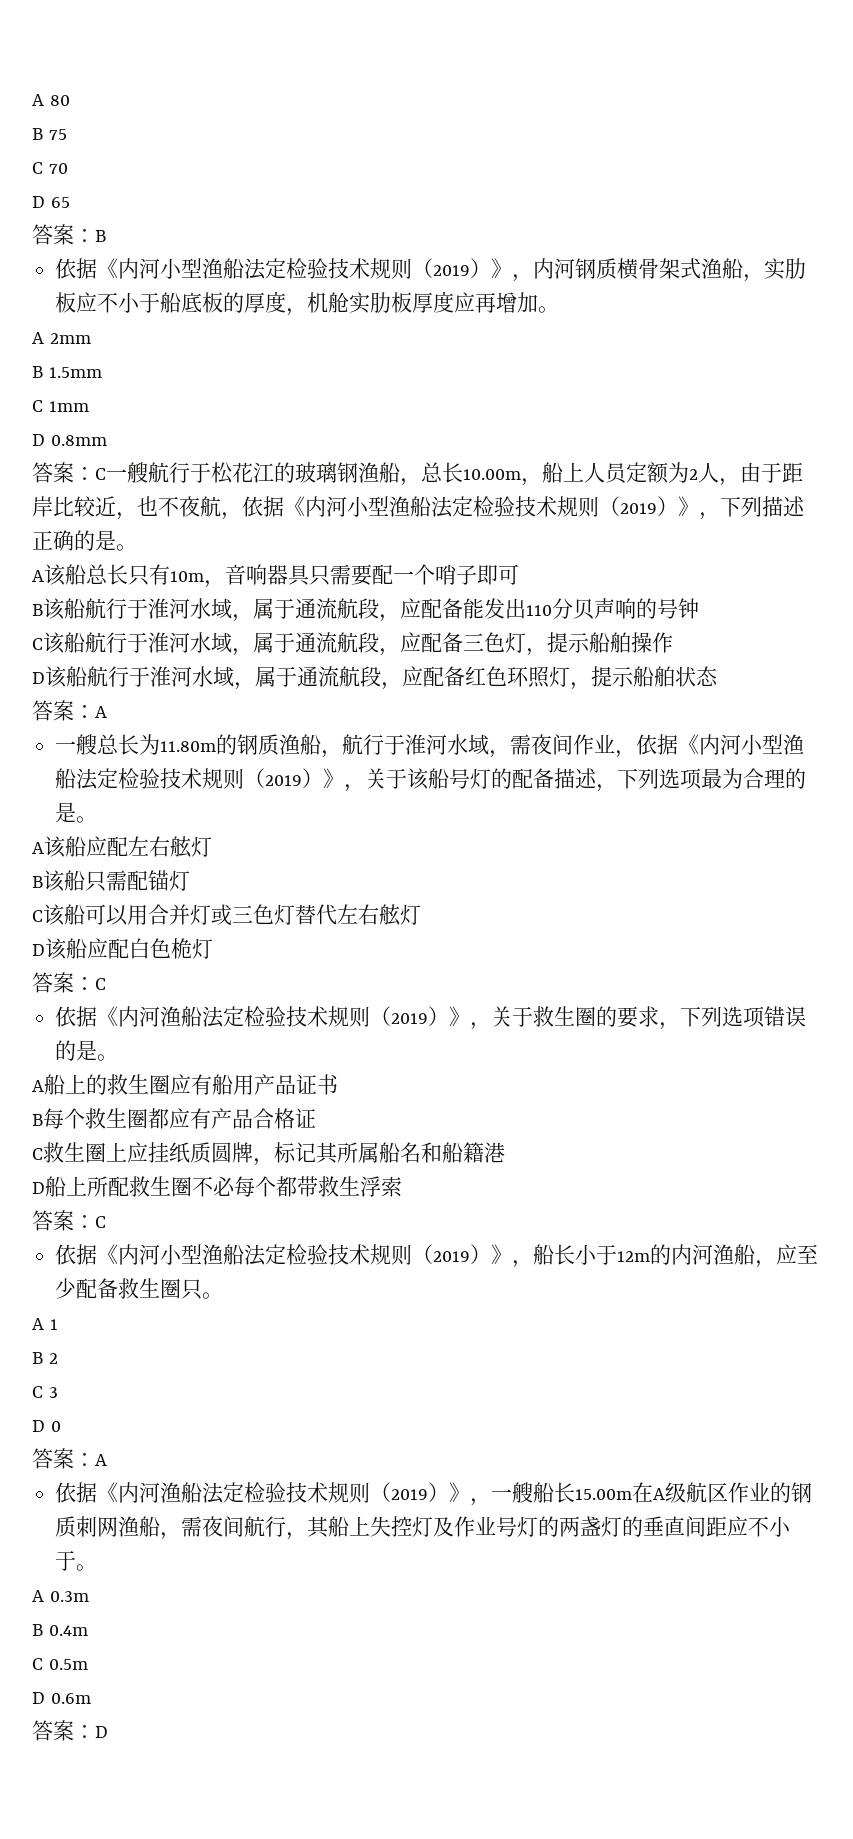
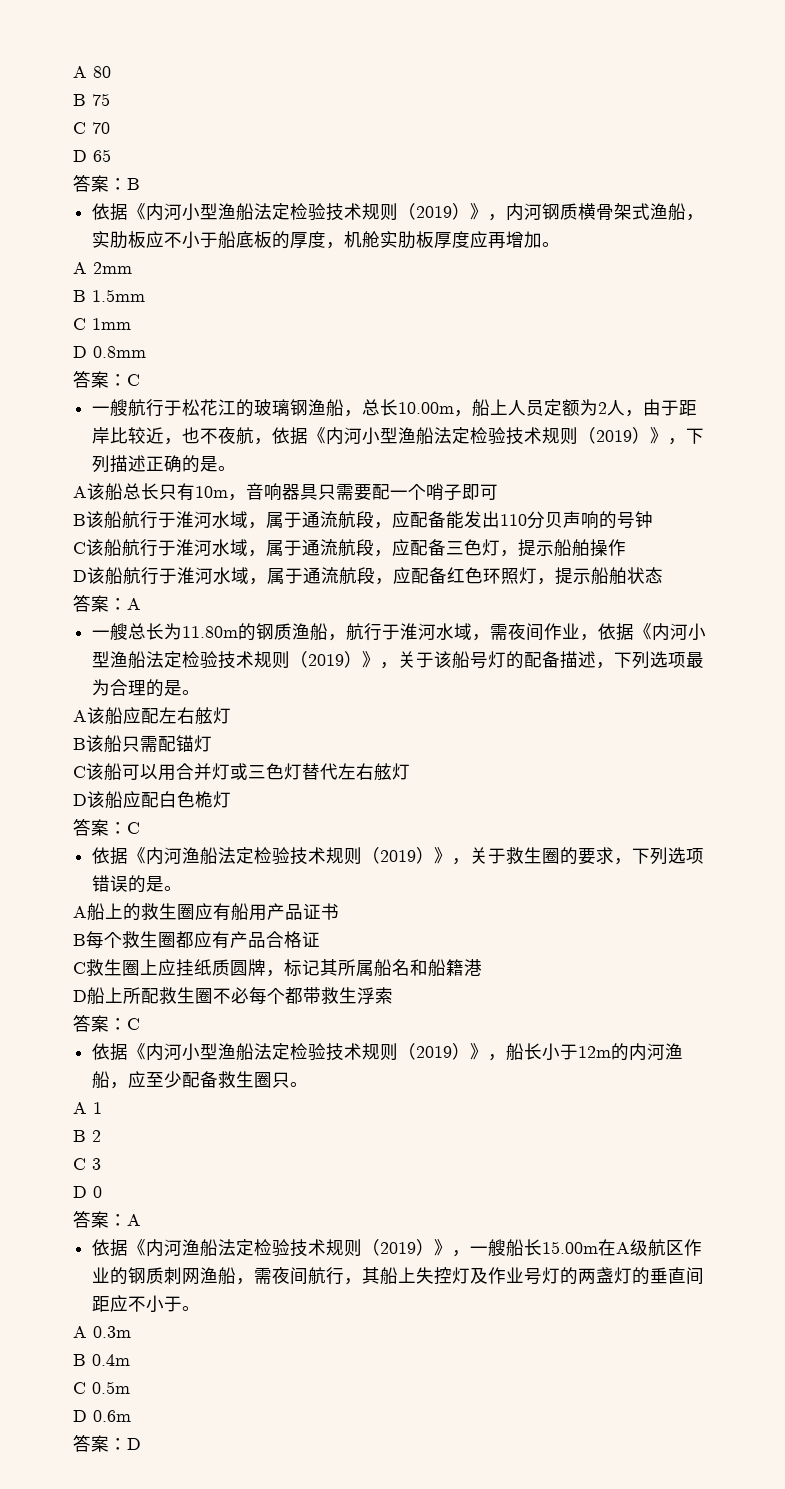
  D 0.8mm
- 答案：C一艘航行于松花江的玻璃钢渔船，总长10.00m，船上人员定额为2人，由于距岸比较近，也不夜航，依据《内河小型渔船法定检验技术规则（2019）》，下列描述正确的是。
+ 答案：C
+ 一艘航行于松花江的玻璃钢渔船，总长10.00m，船上人员定额为2人，由于距岸比较近，也不夜航，依据《内河小型渔船法定检验技术规则（2019）》，下列描述正确的是。

